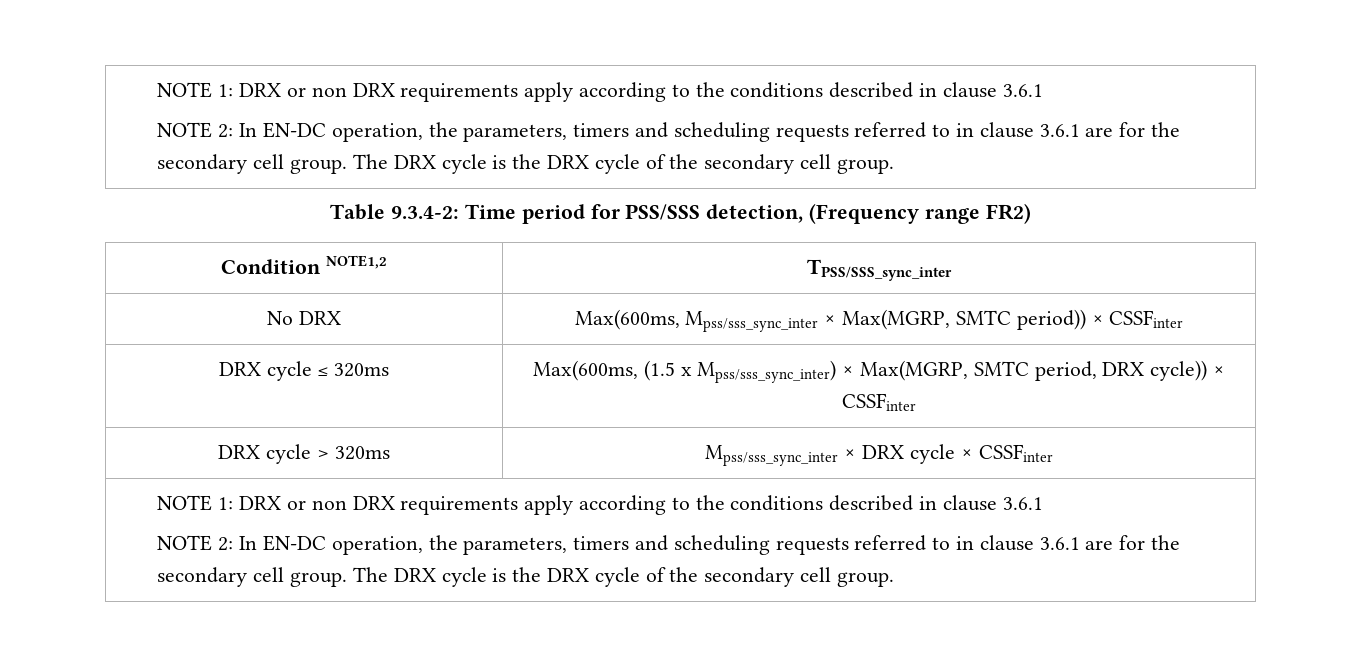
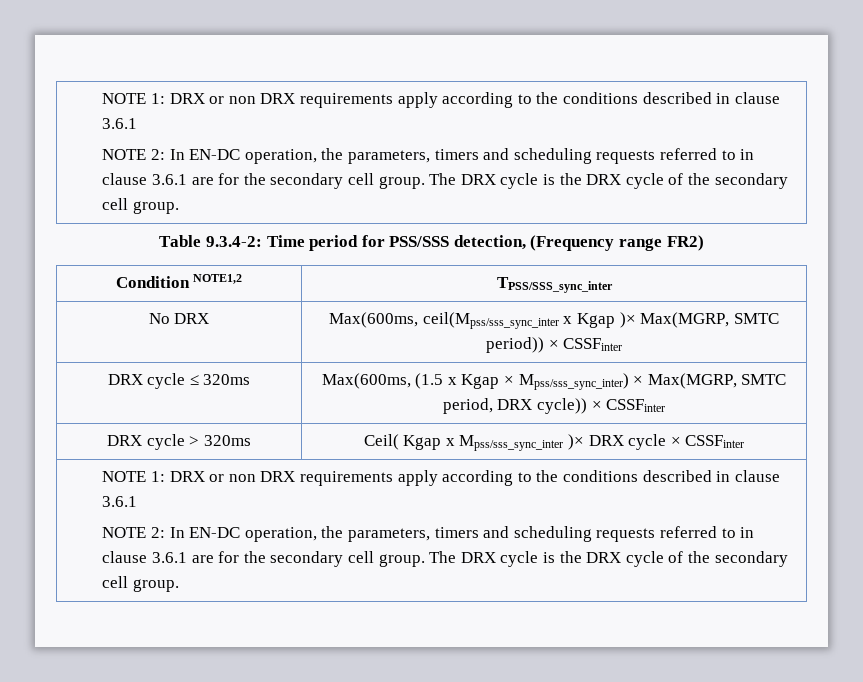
- No DRX | Max(600ms, Mpss/sss_sync_inter × Max(MGRP, SMTC period)) × CSSFinter
+ No DRX | Max(600ms, ceil(Mpss/sss_sync_inter x Kgap )× Max(MGRP, SMTC period)) × CSSFinter
- DRX cycle ≤ 320ms | Max(600ms, (1.5 x Mpss/sss_sync_inter) × Max(MGRP, SMTC period, DRX cycle)) × CSSFinter
+ DRX cycle ≤ 320ms | Max(600ms, (1.5 x Kgap × Mpss/sss_sync_inter) × Max(MGRP, SMTC period, DRX cycle)) × CSSFinter
- DRX cycle > 320ms | Mpss/sss_sync_inter × DRX cycle × CSSFinter
+ DRX cycle > 320ms | Ceil( Kgap x Mpss/sss_sync_inter )× DRX cycle × CSSFinter

